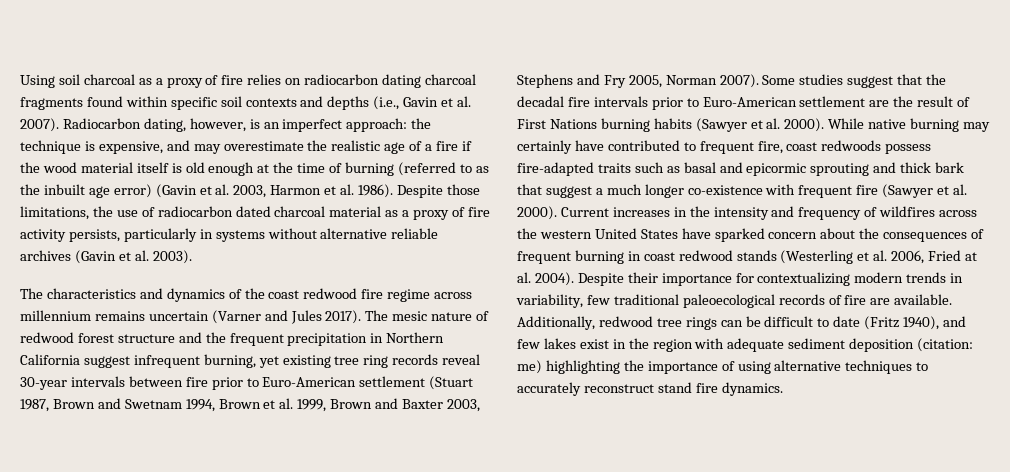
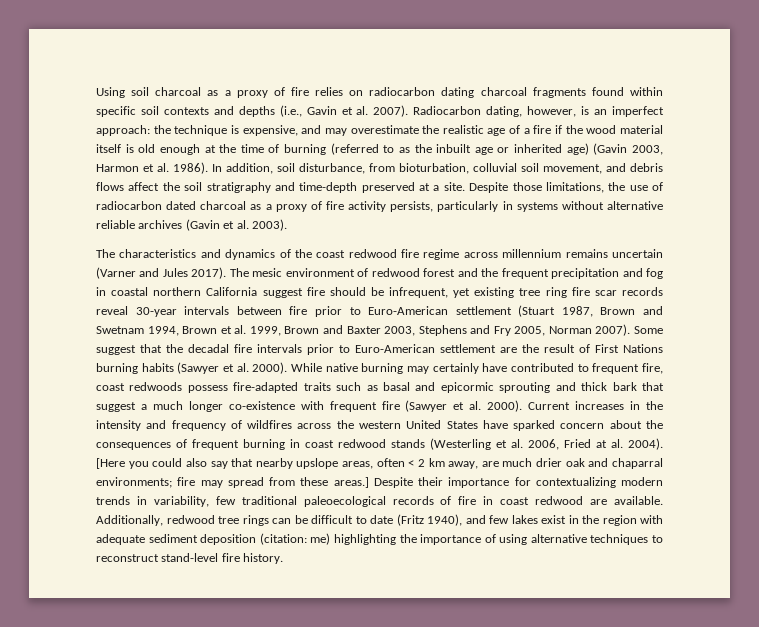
- Radiocarbon dating, however, is an imperfect approach: the technique is expensive, and may overestimate the realistic age of a fire if the wood material itself is old enough at the time of burning (referred to as the inbuilt age error) (Gavin et al. 2003, Harmon et al. 1986).
+ Radiocarbon dating, however, is an imperfect approach: the technique is expensive, and may overestimate the realistic age of a fire if the wood material itself is old enough at the time of burning (referred to as the inbuilt age or inherited age) (Gavin 2003, Harmon et al. 1986).
+ In addition, soil disturbance, from bioturbation, colluvial soil movement, and debris flows affect the soil stratigraphy and time-depth preserved at a site.
- Despite those limitations, the use of radiocarbon dated charcoal material as a proxy of fire activity persists, particularly in systems without alternative reliable archives (Gavin et al. 2003).
+ Despite those limitations, the use of radiocarbon dated charcoal as a proxy of fire activity persists, particularly in systems without alternative reliable archives (Gavin et al. 2003).
- The mesic nature of redwood forest structure and the frequent precipitation in Northern California suggest infrequent burning, yet existing tree ring records reveal 30-year intervals between fire prior to Euro-American settlement (Stuart 1987, Brown and Swetnam 1994, Brown et al. 1999, Brown and Baxter 2003, Stephens and Fry 2005, Norman 2007).
+ The mesic environment of redwood forest and the frequent precipitation and fog in coastal northern California suggest fire should be infrequent, yet existing tree ring fire scar records reveal 30-year intervals between fire prior to Euro-American settlement (Stuart 1987, Brown and Swetnam 1994, Brown et al. 1999, Brown and Baxter 2003, Stephens and Fry 2005, Norman 2007).
- Some studies suggest that the decadal fire intervals prior to Euro-American settlement are the result of First Nations burning habits (Sawyer et al. 2000).
+ Some suggest that the decadal fire intervals prior to Euro-American settlement are the result of First Nations burning habits (Sawyer et al. 2000).
+ [Here you could also say that nearby upslope areas, often < 2 km away, are much drier oak and chaparral environments; fire may spread from these areas.]
- Despite their importance for contextualizing modern trends in variability, few traditional paleoecological records of fire are available.
+ Despite their importance for contextualizing modern trends in variability, few traditional paleoecological records of fire in coast redwood are available.
- Additionally, redwood tree rings can be difficult to date (Fritz 1940), and few lakes exist in the region with adequate sediment deposition (citation: me) highlighting the importance of using alternative techniques to accurately reconstruct stand fire dynamics.
+ Additionally, redwood tree rings can be difficult to date (Fritz 1940), and few lakes exist in the region with adequate sediment deposition (citation: me) highlighting the importance of using alternative techniques to reconstruct stand-level fire history.

